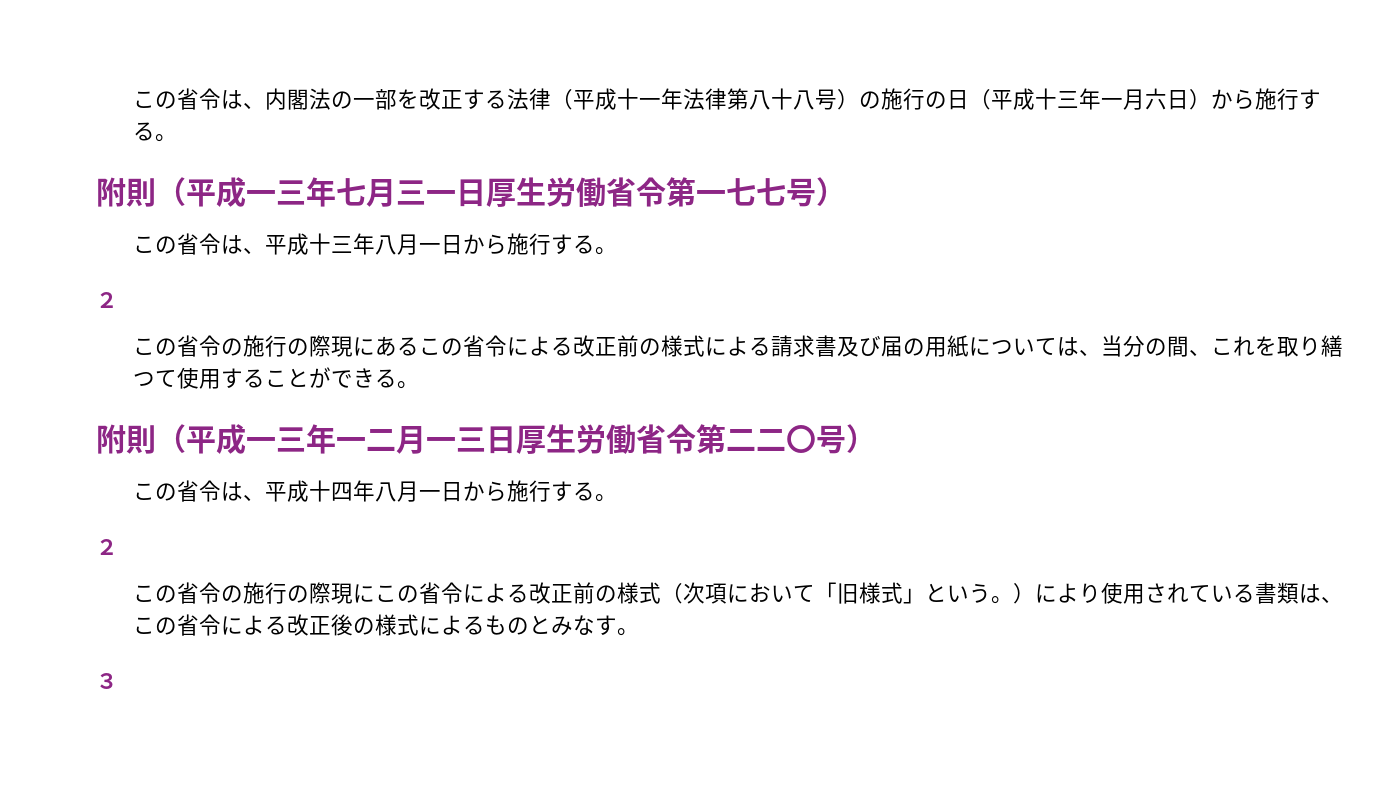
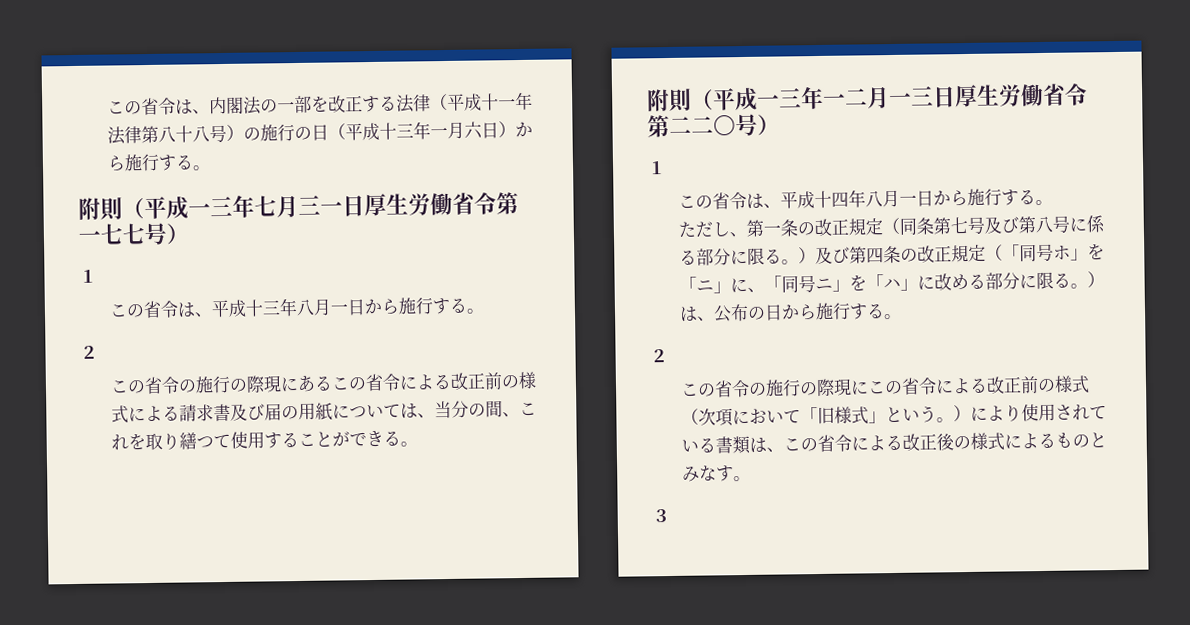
  附則（平成一三年七月三一日厚生労働省令第一七七号）
+ １
  附則（平成一三年一二月一三日厚生労働省令第二二〇号）
+ １
+ ただし、第一条の改正規定（同条第七号及び第八号に係る部分に限る。）及び第四条の改正規定（「同号ホ」を「ニ」に、「同号ニ」を「ハ」に改める部分に限る。）は、公布の日から施行する。

